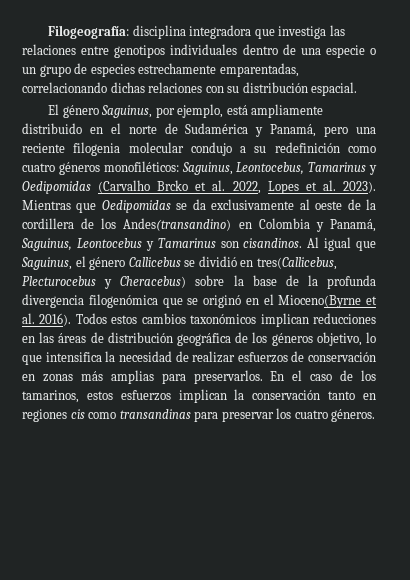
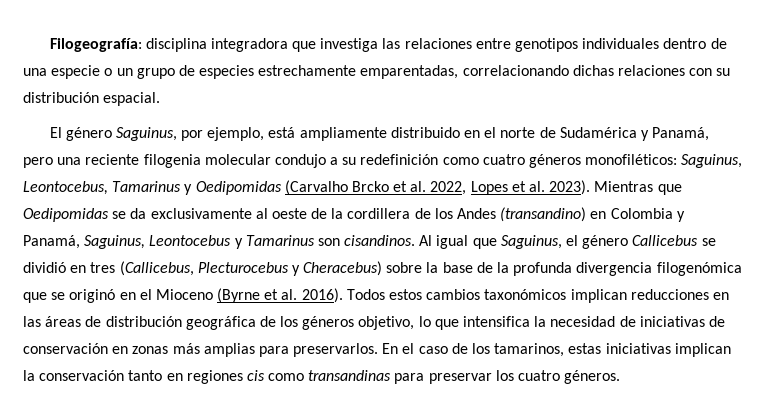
- Mientras que Oedipomidas se da exclusivamente al oeste de la cordillera de los Andes(transandino) en Colombia y Panamá, Saguinus, Leontocebus y Tamarinus son cisandinos.
+ Mientras que Oedipomidas se da exclusivamente al oeste de la cordillera de los Andes (transandino) en Colombia y Panamá, Saguinus, Leontocebus y Tamarinus son cisandinos.
- Al igual que Saguinus, el género Callicebus se dividió en tres(Callicebus, Plecturocebus y Cheracebus) sobre la base de la profunda divergencia filogenómica que se originó en el Mioceno(Byrne et al. 2016).
+ Al igual que Saguinus, el género Callicebus se dividió en tres (Callicebus, Plecturocebus y Cheracebus) sobre la base de la profunda divergencia filogenómica que se originó en el Mioceno (Byrne et al. 2016).
- Todos estos cambios taxonómicos implican reducciones en las áreas de distribución geográfica de los géneros objetivo, lo que intensifica la necesidad de realizar esfuerzos de conservación en zonas más amplias para preservarlos.
+ Todos estos cambios taxonómicos implican reducciones en las áreas de distribución geográfica de los géneros objetivo, lo que intensifica la necesidad de iniciativas de conservación en zonas más amplias para preservarlos.
- En el caso de los tamarinos, estos esfuerzos implican la conservación tanto en regiones cis como transandinas para preservar los cuatro géneros.
+ En el caso de los tamarinos, estas iniciativas implican la conservación tanto en regiones cis como transandinas para preservar los cuatro géneros.

